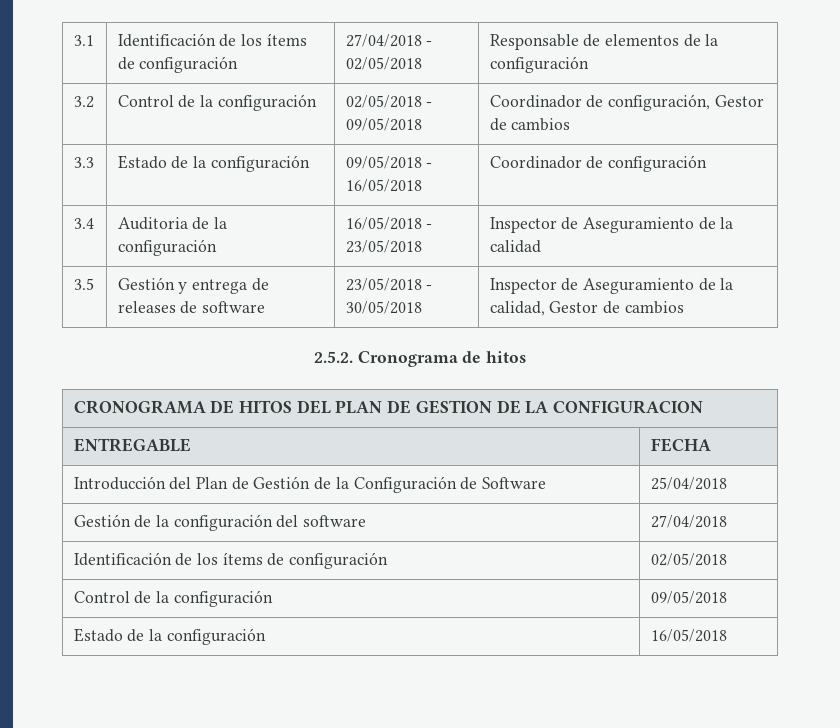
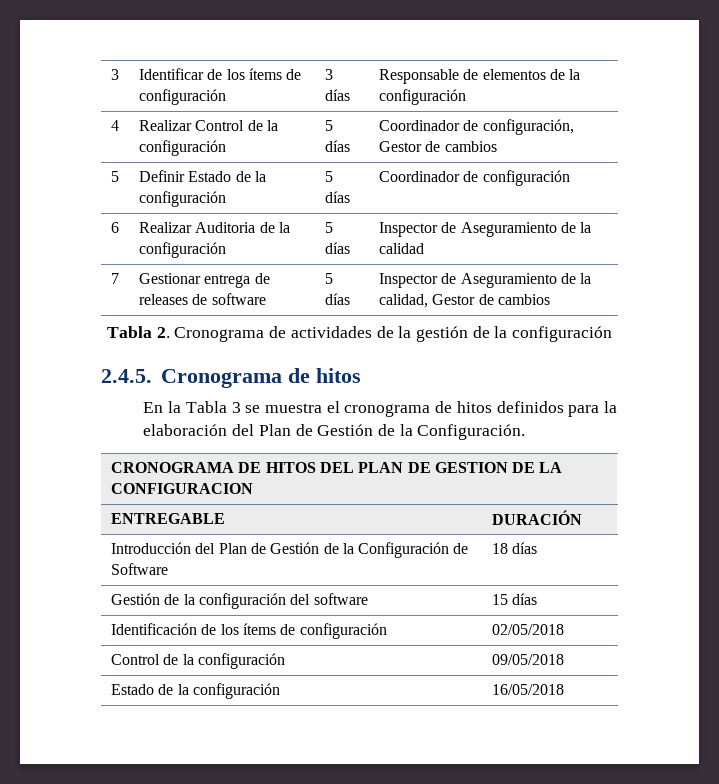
- 3.1 | Identificación de los ítems de configuración | 27/04/2018 - 02/05/2018 | Responsable de elementos de la configuración
+ 3 | Identificar de los ítems de configuración | 3 días | Responsable de elementos de la configuración
- 3.2 | Control de la configuración | 02/05/2018 - 09/05/2018 | Coordinador de configuración, Gestor de cambios
+ 4 | Realizar Control de la configuración | 5 días | Coordinador de configuración, Gestor de cambios
- 3.3 | Estado de la configuración | 09/05/2018 - 16/05/2018 | Coordinador de configuración
+ 5 | Definir Estado de la configuración | 5 días | Coordinador de configuración
- 3.4 | Auditoria de la configuración | 16/05/2018 - 23/05/2018 | Inspector de Aseguramiento de la calidad
+ 6 | Realizar Auditoria de la configuración | 5 días | Inspector de Aseguramiento de la calidad
- 3.5 | Gestión y entrega de releases de software | 23/05/2018 - 30/05/2018 | Inspector de Aseguramiento de la calidad, Gestor de cambios
+ 7 | Gestionar entrega de releases de software | 5 días | Inspector de Aseguramiento de la calidad, Gestor de cambios
- 2.5.2. Cronograma de hitos
+ Tabla 2. Cronograma de actividades de la gestión de la configuración
+ 2.4.5. Cronograma de hitos
+ En la Tabla 3 se muestra el cronograma de hitos definidos para la elaboración del Plan de Gestión de la Configuración.
- ENTREGABLE | FECHA
+ ENTREGABLE | DURACIÓN
- Introducción del Plan de Gestión de la Configuración de Software | 25/04/2018
+ Introducción del Plan de Gestión de la Configuración de Software | 18 días
- Gestión de la configuración del software | 27/04/2018
+ Gestión de la configuración del software | 15 días

